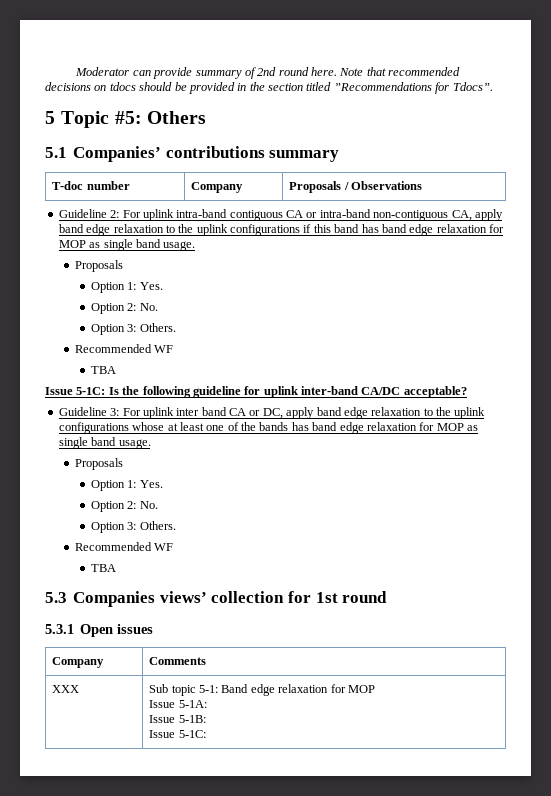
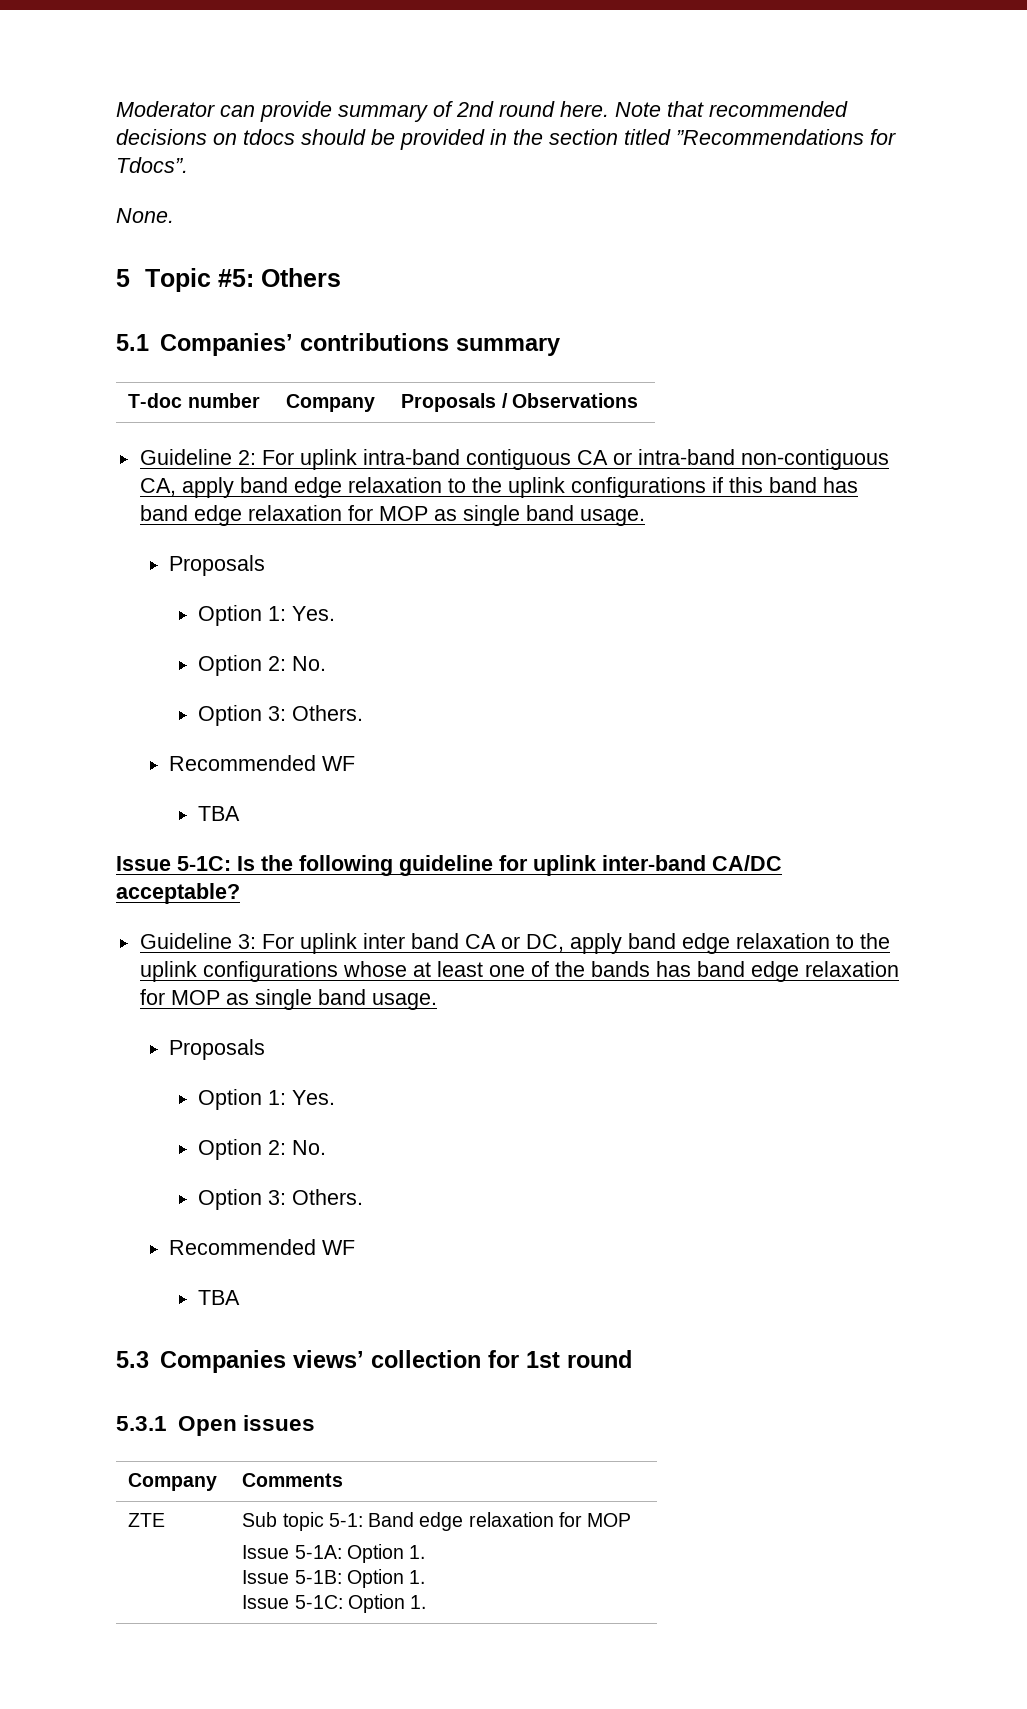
+ None.
- XXX | Sub topic 5-1: Band edge relaxation for MOP
- Issue 5-1A:
- Issue 5-1B:
- Issue 5-1C:
+ ZTE | Sub topic 5-1: Band edge relaxation for MOP
+ Issue 5-1A: Option 1.
+ Issue 5-1B: Option 1.
+ Issue 5-1C: Option 1.

